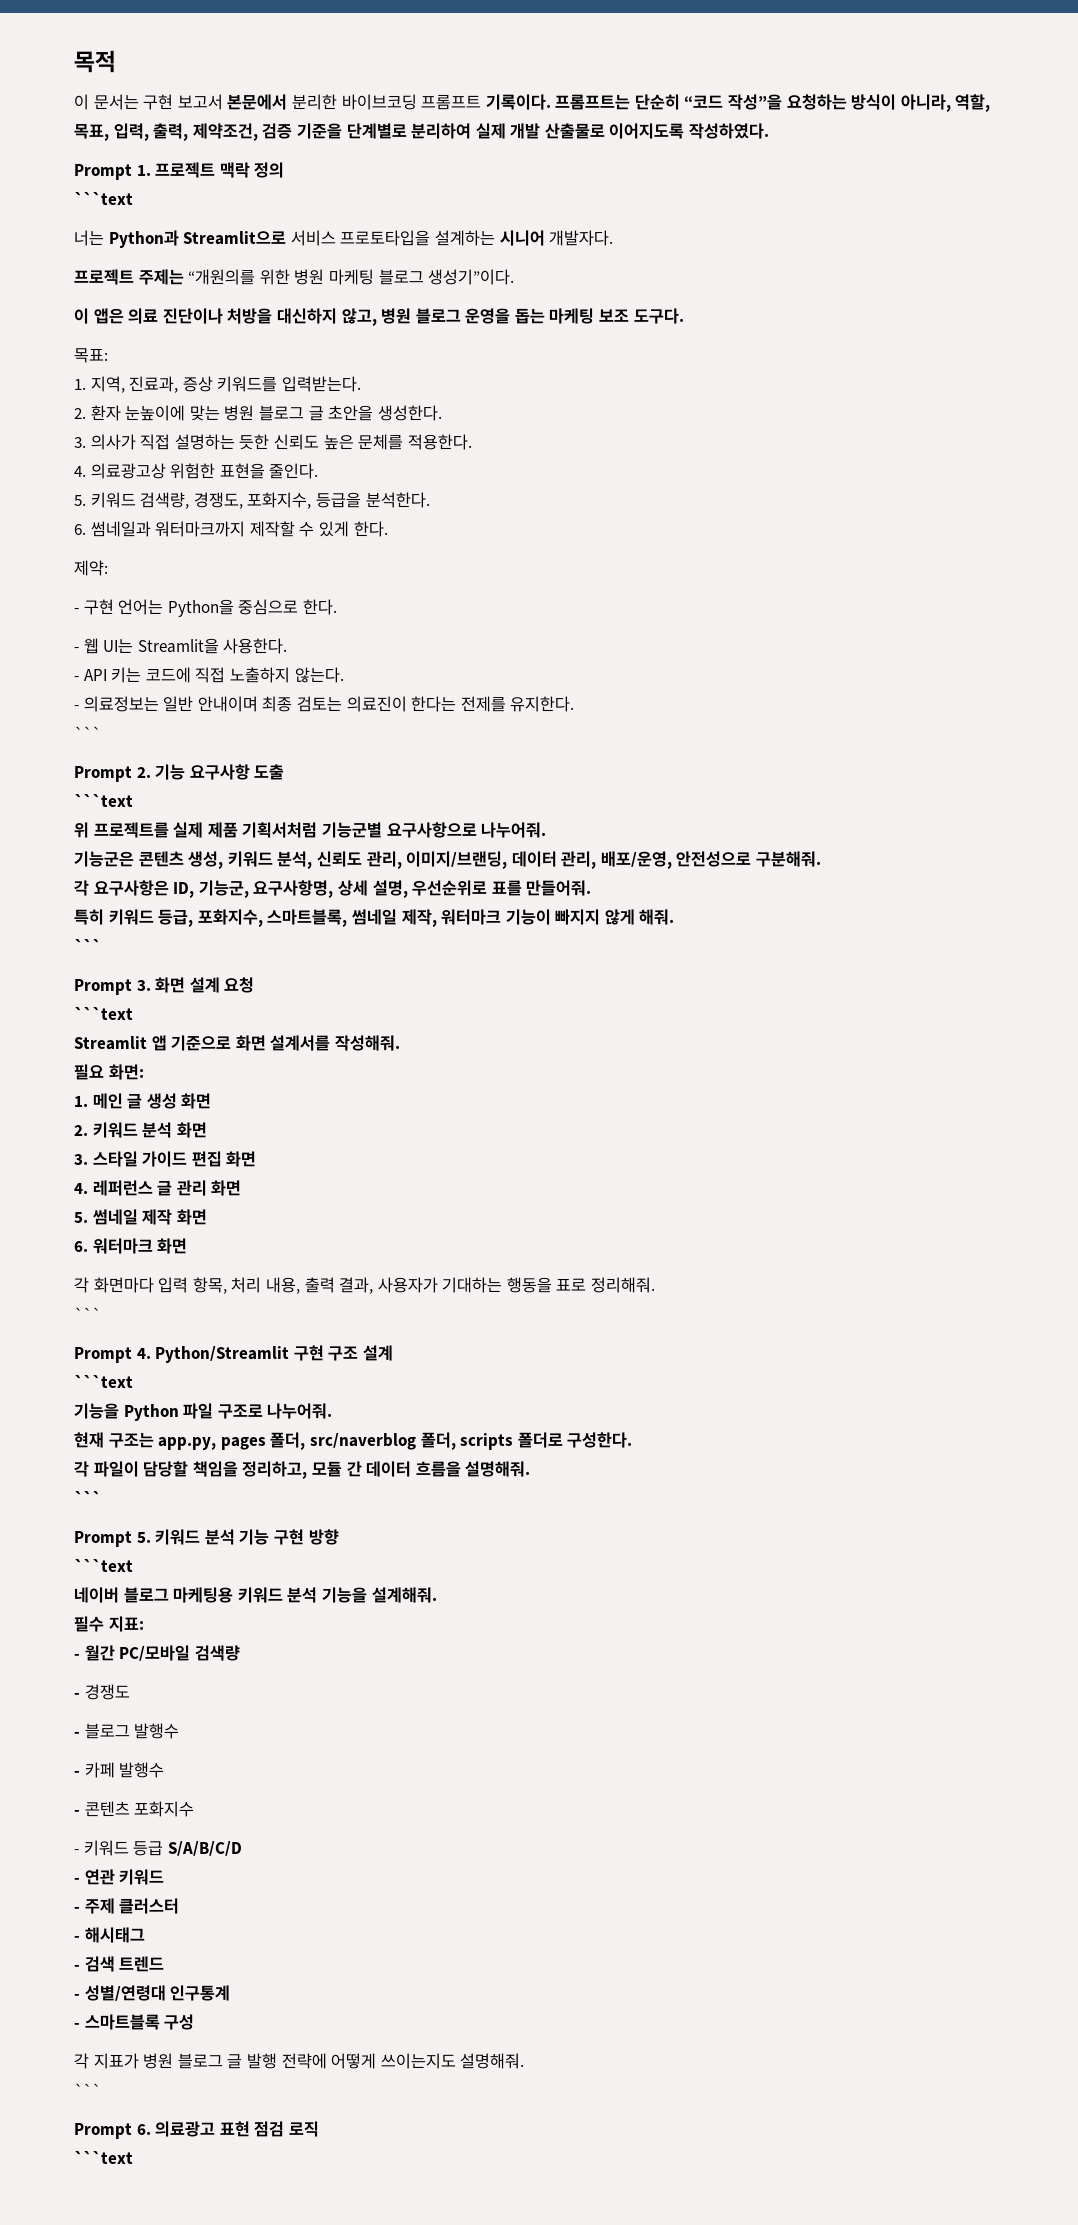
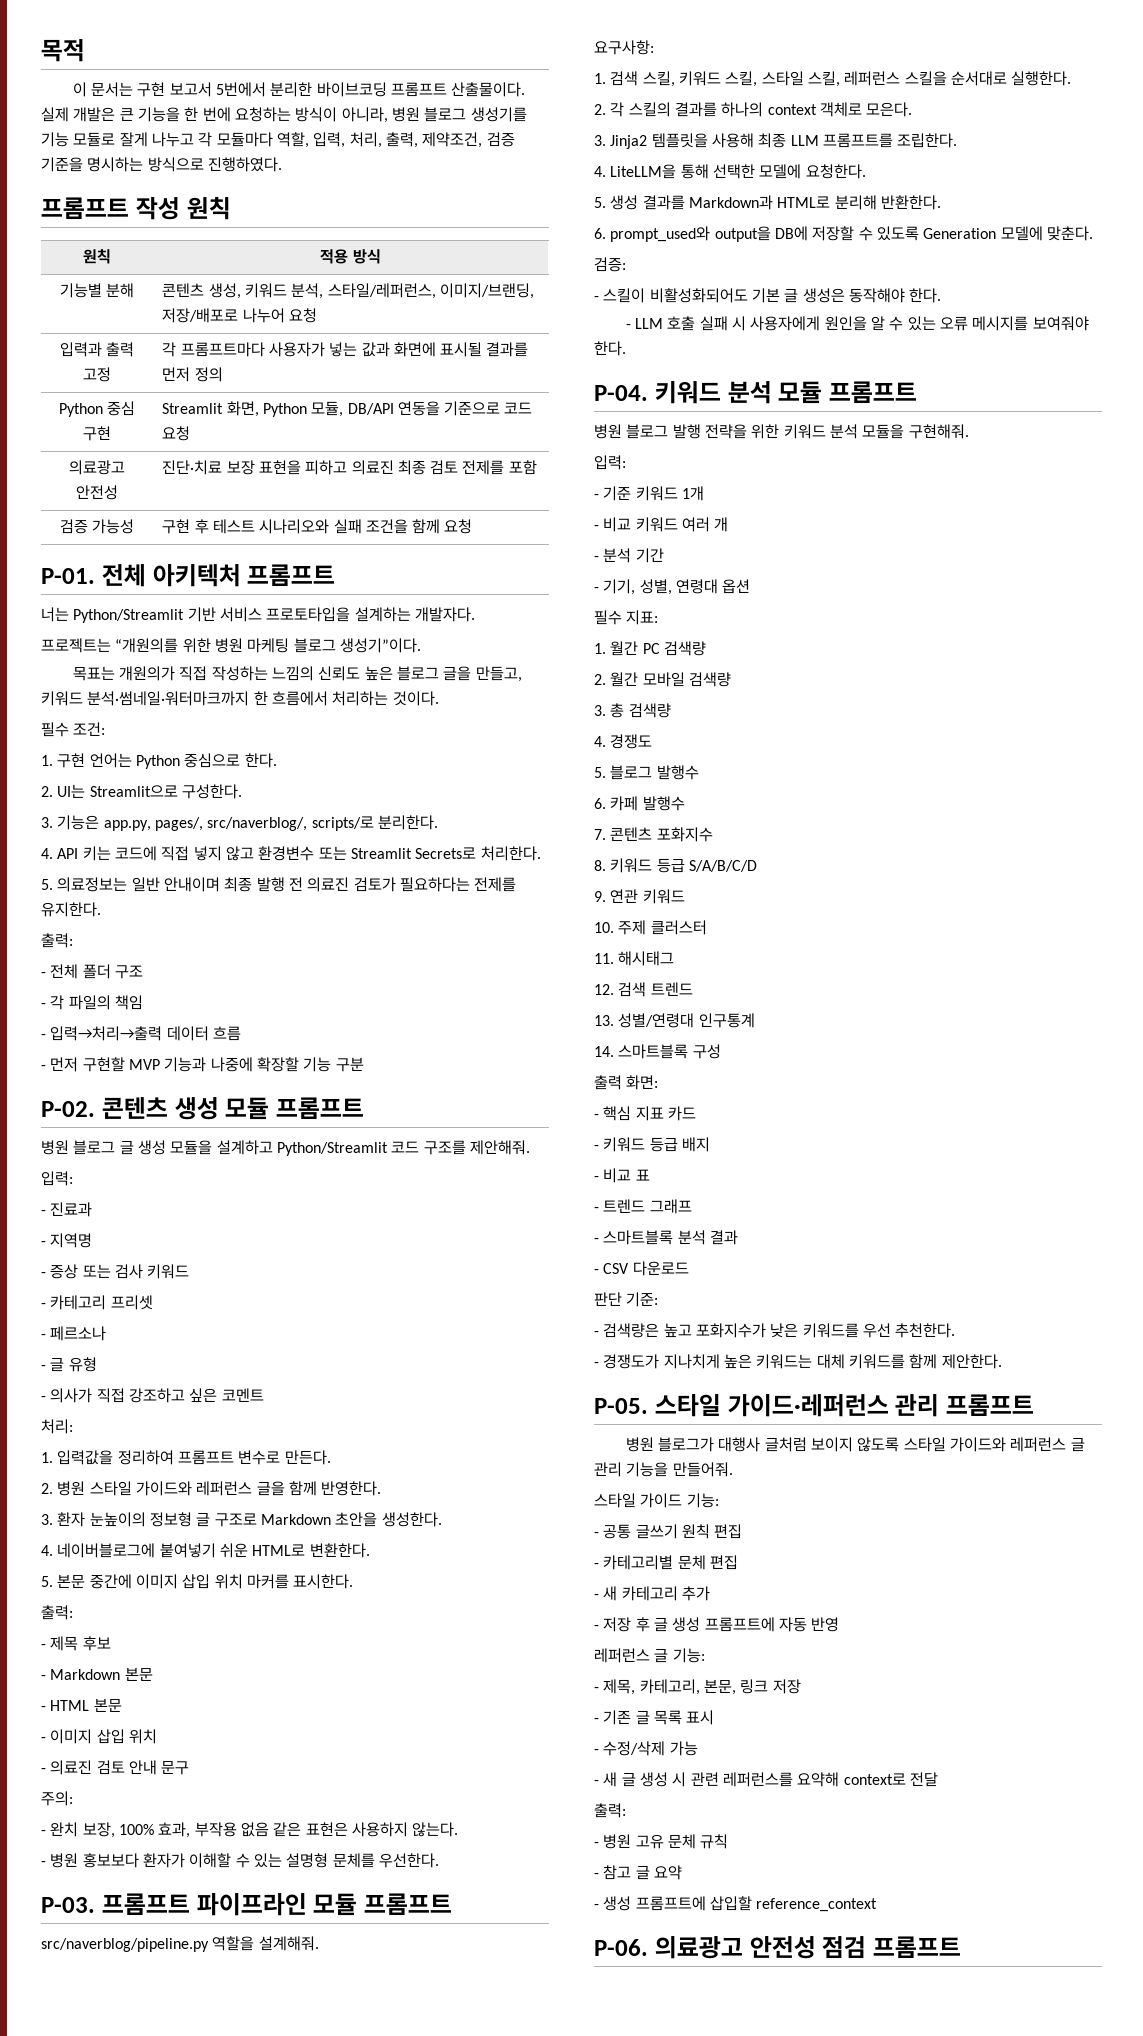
- 이 문서는 구현 보고서 본문에서 분리한 바이브코딩 프롬프트 기록이다. 프롬프트는 단순히 “코드 작성”을 요청하는 방식이 아니라, 역할, 목표, 입력, 출력, 제약조건, 검증 기준을 단계별로 분리하여 실제 개발 산출물로 이어지도록 작성하였다.
- Prompt 1. 프로젝트 맥락 정의
- ```text
+ 이 문서는 구현 보고서 5번에서 분리한 바이브코딩 프롬프트 산출물이다. 실제 개발은 큰 기능을 한 번에 요청하는 방식이 아니라, 병원 블로그 생성기를 기능 모듈로 잘게 나누고 각 모듈마다 역할, 입력, 처리, 출력, 제약조건, 검증 기준을 명시하는 방식으로 진행하였다.
+ 프롬프트 작성 원칙
+ 원칙 | 적용 방식
+ 기능별 분해 | 콘텐츠 생성, 키워드 분석, 스타일/레퍼런스, 이미지/브랜딩, 저장/배포로 나누어 요청
+ 입력과 출력 고정 | 각 프롬프트마다 사용자가 넣는 값과 화면에 표시될 결과를 먼저 정의
+ Python 중심 구현 | Streamlit 화면, Python 모듈, DB/API 연동을 기준으로 코드 요청
+ 의료광고 안전성 | 진단·치료 보장 표현을 피하고 의료진 최종 검토 전제를 포함
+ 검증 가능성 | 구현 후 테스트 시나리오와 실패 조건을 함께 요청
+ P-01. 전체 아키텍처 프롬프트
- 너는 Python과 Streamlit으로 서비스 프로토타입을 설계하는 시니어 개발자다.
+ 너는 Python/Streamlit 기반 서비스 프로토타입을 설계하는 개발자다.
- 프로젝트 주제는 “개원의를 위한 병원 마케팅 블로그 생성기”이다.
+ 프로젝트는 “개원의를 위한 병원 마케팅 블로그 생성기”이다.
- 이 앱은 의료 진단이나 처방을 대신하지 않고, 병원 블로그 운영을 돕는 마케팅 보조 도구다.
- 목표:
- 1. 지역, 진료과, 증상 키워드를 입력받는다.
- 2. 환자 눈높이에 맞는 병원 블로그 글 초안을 생성한다.
- 3. 의사가 직접 설명하는 듯한 신뢰도 높은 문체를 적용한다.
- 4. 의료광고상 위험한 표현을 줄인다.
- 5. 키워드 검색량, 경쟁도, 포화지수, 등급을 분석한다.
- 6. 썸네일과 워터마크까지 제작할 수 있게 한다.
- 제약:
- - 구현 언어는 Python을 중심으로 한다.
+ 목표는 개원의가 직접 작성하는 느낌의 신뢰도 높은 블로그 글을 만들고, 키워드 분석·썸네일·워터마크까지 한 흐름에서 처리하는 것이다.
+ 필수 조건:
+ 1. 구현 언어는 Python 중심으로 한다.
- - 웹 UI는 Streamlit을 사용한다.
- - API 키는 코드에 직접 노출하지 않는다.
- - 의료정보는 일반 안내이며 최종 검토는 의료진이 한다는 전제를 유지한다.
- ```
- Prompt 2. 기능 요구사항 도출
- ```text
- 위 프로젝트를 실제 제품 기획서처럼 기능군별 요구사항으로 나누어줘.
- 기능군은 콘텐츠 생성, 키워드 분석, 신뢰도 관리, 이미지/브랜딩, 데이터 관리, 배포/운영, 안전성으로 구분해줘.
- 각 요구사항은 ID, 기능군, 요구사항명, 상세 설명, 우선순위로 표를 만들어줘.
- 특히 키워드 등급, 포화지수, 스마트블록, 썸네일 제작, 워터마크 기능이 빠지지 않게 해줘.
- ```
- Prompt 3. 화면 설계 요청
- ```text
- Streamlit 앱 기준으로 화면 설계서를 작성해줘.
- 필요 화면:
- 1. 메인 글 생성 화면
- 2. 키워드 분석 화면
- 3. 스타일 가이드 편집 화면
- 4. 레퍼런스 글 관리 화면
- 5. 썸네일 제작 화면
- 6. 워터마크 화면
- 각 화면마다 입력 항목, 처리 내용, 출력 결과, 사용자가 기대하는 행동을 표로 정리해줘.
- ```
- Prompt 4. Python/Streamlit 구현 구조 설계
- ```text
- 기능을 Python 파일 구조로 나누어줘.
- 현재 구조는 app.py, pages 폴더, src/naverblog 폴더, scripts 폴더로 구성한다.
- 각 파일이 담당할 책임을 정리하고, 모듈 간 데이터 흐름을 설명해줘.
- ```
- Prompt 5. 키워드 분석 기능 구현 방향
- ```text
- 네이버 블로그 마케팅용 키워드 분석 기능을 설계해줘.
+ 2. UI는 Streamlit으로 구성한다.
+ 3. 기능은 app.py, pages/, src/naverblog/, scripts/로 분리한다.
+ 4. API 키는 코드에 직접 넣지 않고 환경변수 또는 Streamlit Secrets로 처리한다.
+ 5. 의료정보는 일반 안내이며 최종 발행 전 의료진 검토가 필요하다는 전제를 유지한다.
+ 출력:
+ - 전체 폴더 구조
+ - 각 파일의 책임
+ - 입력→처리→출력 데이터 흐름
+ - 먼저 구현할 MVP 기능과 나중에 확장할 기능 구분
+ P-02. 콘텐츠 생성 모듈 프롬프트
+ 병원 블로그 글 생성 모듈을 설계하고 Python/Streamlit 코드 구조를 제안해줘.
+ 입력:
+ - 진료과
+ - 지역명
+ - 증상 또는 검사 키워드
+ - 카테고리 프리셋
+ - 페르소나
+ - 글 유형
+ - 의사가 직접 강조하고 싶은 코멘트
+ 처리:
+ 1. 입력값을 정리하여 프롬프트 변수로 만든다.
+ 2. 병원 스타일 가이드와 레퍼런스 글을 함께 반영한다.
+ 3. 환자 눈높이의 정보형 글 구조로 Markdown 초안을 생성한다.
+ 4. 네이버블로그에 붙여넣기 쉬운 HTML로 변환한다.
+ 5. 본문 중간에 이미지 삽입 위치 마커를 표시한다.
+ 출력:
+ - 제목 후보
+ - Markdown 본문
+ - HTML 본문
+ - 이미지 삽입 위치
+ - 의료진 검토 안내 문구
+ 주의:
+ - 완치 보장, 100% 효과, 부작용 없음 같은 표현은 사용하지 않는다.
+ - 병원 홍보보다 환자가 이해할 수 있는 설명형 문체를 우선한다.
+ P-03. 프롬프트 파이프라인 모듈 프롬프트
+ src/naverblog/pipeline.py 역할을 설계해줘.
+ 요구사항:
+ 1. 검색 스킬, 키워드 스킬, 스타일 스킬, 레퍼런스 스킬을 순서대로 실행한다.
+ 2. 각 스킬의 결과를 하나의 context 객체로 모은다.
+ 3. Jinja2 템플릿을 사용해 최종 LLM 프롬프트를 조립한다.
+ 4. LiteLLM을 통해 선택한 모델에 요청한다.
+ 5. 생성 결과를 Markdown과 HTML로 분리해 반환한다.
+ 6. prompt_used와 output을 DB에 저장할 수 있도록 Generation 모델에 맞춘다.
+ 검증:
+ - 스킬이 비활성화되어도 기본 글 생성은 동작해야 한다.
+ - LLM 호출 실패 시 사용자에게 원인을 알 수 있는 오류 메시지를 보여줘야 한다.
+ P-04. 키워드 분석 모듈 프롬프트
+ 병원 블로그 발행 전략을 위한 키워드 분석 모듈을 구현해줘.
+ 입력:
+ - 기준 키워드 1개
+ - 비교 키워드 여러 개
+ - 분석 기간
+ - 기기, 성별, 연령대 옵션
  필수 지표:
- - 월간 PC/모바일 검색량
- - 경쟁도
+ 1. 월간 PC 검색량
+ 2. 월간 모바일 검색량
+ 3. 총 검색량
+ 4. 경쟁도
- - 블로그 발행수
+ 5. 블로그 발행수
- - 카페 발행수
+ 6. 카페 발행수
- - 콘텐츠 포화지수
+ 7. 콘텐츠 포화지수
+ 8. 키워드 등급 S/A/B/C/D
+ 9. 연관 키워드
+ 10. 주제 클러스터
+ 11. 해시태그
+ 12. 검색 트렌드
+ 13. 성별/연령대 인구통계
+ 14. 스마트블록 구성
+ 출력 화면:
+ - 핵심 지표 카드
- - 키워드 등급 S/A/B/C/D
- - 연관 키워드
- - 주제 클러스터
- - 해시태그
- - 검색 트렌드
- - 성별/연령대 인구통계
- - 스마트블록 구성
- 각 지표가 병원 블로그 글 발행 전략에 어떻게 쓰이는지도 설명해줘.
- ```
- Prompt 6. 의료광고 표현 점검 로직
- ```text
+ - 키워드 등급 배지
+ - 비교 표
+ - 트렌드 그래프
+ - 스마트블록 분석 결과
+ - CSV 다운로드
+ 판단 기준:
+ - 검색량은 높고 포화지수가 낮은 키워드를 우선 추천한다.
+ - 경쟁도가 지나치게 높은 키워드는 대체 키워드를 함께 제안한다.
+ P-05. 스타일 가이드·레퍼런스 관리 프롬프트
+ 병원 블로그가 대행사 글처럼 보이지 않도록 스타일 가이드와 레퍼런스 글 관리 기능을 만들어줘.
+ 스타일 가이드 기능:
+ - 공통 글쓰기 원칙 편집
+ - 카테고리별 문체 편집
+ - 새 카테고리 추가
+ - 저장 후 글 생성 프롬프트에 자동 반영
+ 레퍼런스 글 기능:
+ - 제목, 카테고리, 본문, 링크 저장
+ - 기존 글 목록 표시
+ - 수정/삭제 가능
+ - 새 글 생성 시 관련 레퍼런스를 요약해 context로 전달
+ 출력:
+ - 병원 고유 문체 규칙
+ - 참고 글 요약
+ - 생성 프롬프트에 삽입할 reference_context
+ P-06. 의료광고 안전성 점검 프롬프트

